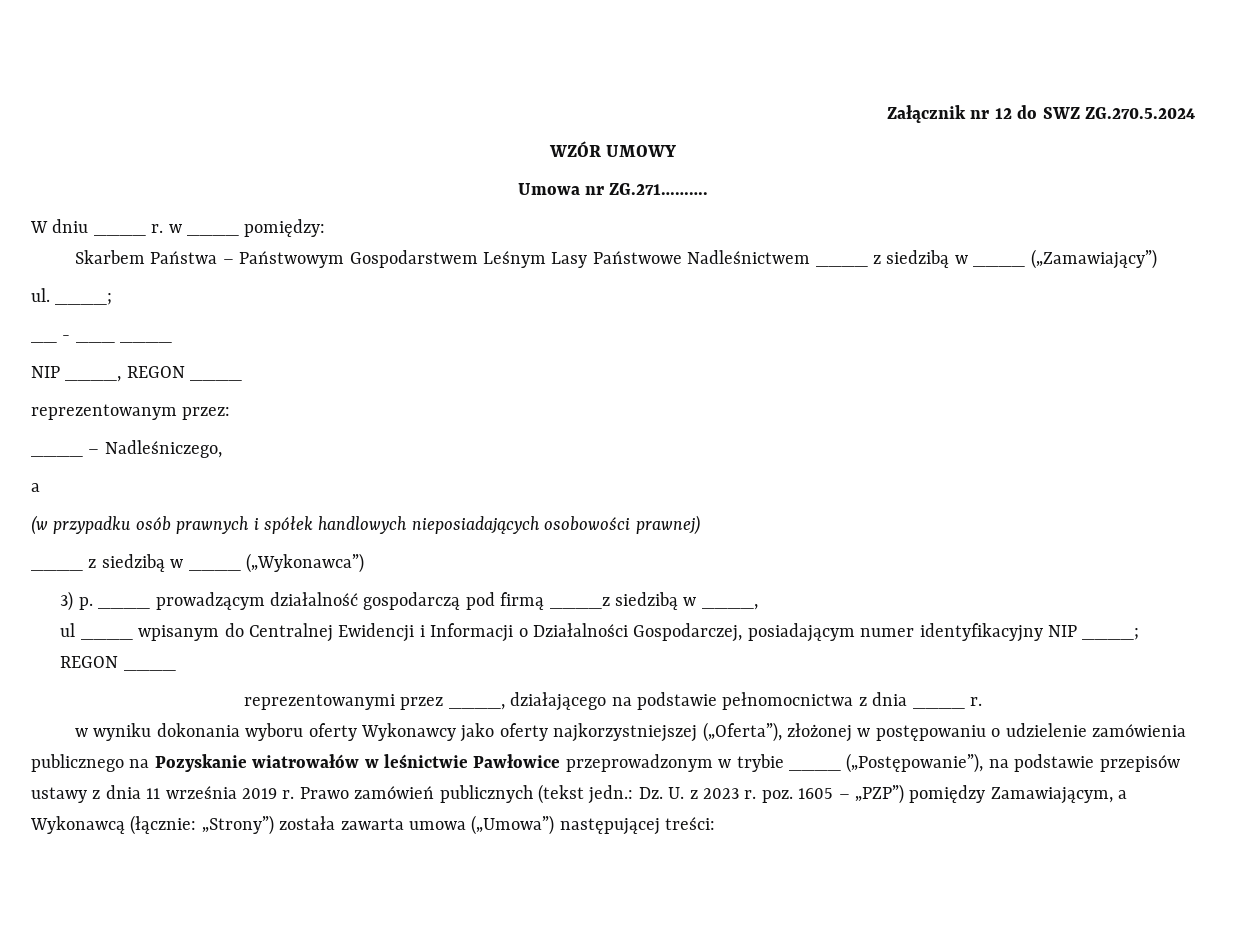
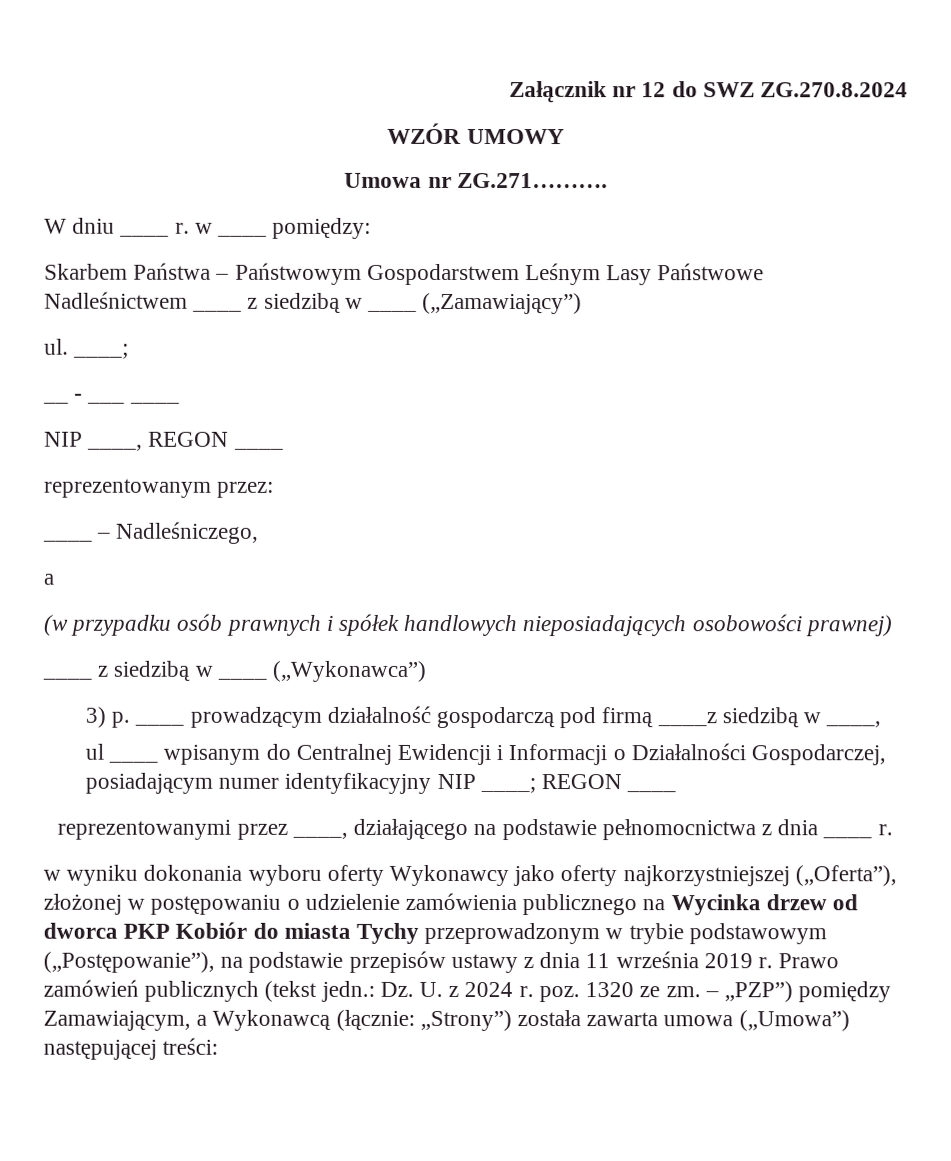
- Załącznik nr 12 do SWZ ZG.270.5.2024
+ Załącznik nr 12 do SWZ ZG.270.8.2024
- w wyniku dokonania wyboru oferty Wykonawcy jako oferty najkorzystniejszej („Oferta”), złożonej w postępowaniu o udzielenie zamówienia publicznego na Pozyskanie wiatrowałów w leśnictwie Pawłowice przeprowadzonym w trybie ____ („Postępowanie”), na podstawie przepisów ustawy z dnia 11 września 2019 r.
+ w wyniku dokonania wyboru oferty Wykonawcy jako oferty najkorzystniejszej („Oferta”), złożonej w postępowaniu o udzielenie zamówienia publicznego na Wycinka drzew od dworca PKP Kobiór do miasta Tychy przeprowadzonym w trybie podstawowym („Postępowanie”), na podstawie przepisów ustawy z dnia 11 września 2019 r.
- Prawo zamówień publicznych (tekst jedn.: Dz. U. z 2023 r. poz. 1605 – „PZP”) pomiędzy Zamawiającym, a Wykonawcą (łącznie: „Strony”) została zawarta umowa („Umowa”) następującej treści:
+ Prawo zamówień publicznych (tekst jedn.: Dz. U. z 2024 r. poz. 1320 ze zm. – „PZP”) pomiędzy Zamawiającym, a Wykonawcą (łącznie: „Strony”) została zawarta umowa („Umowa”) następującej treści:

